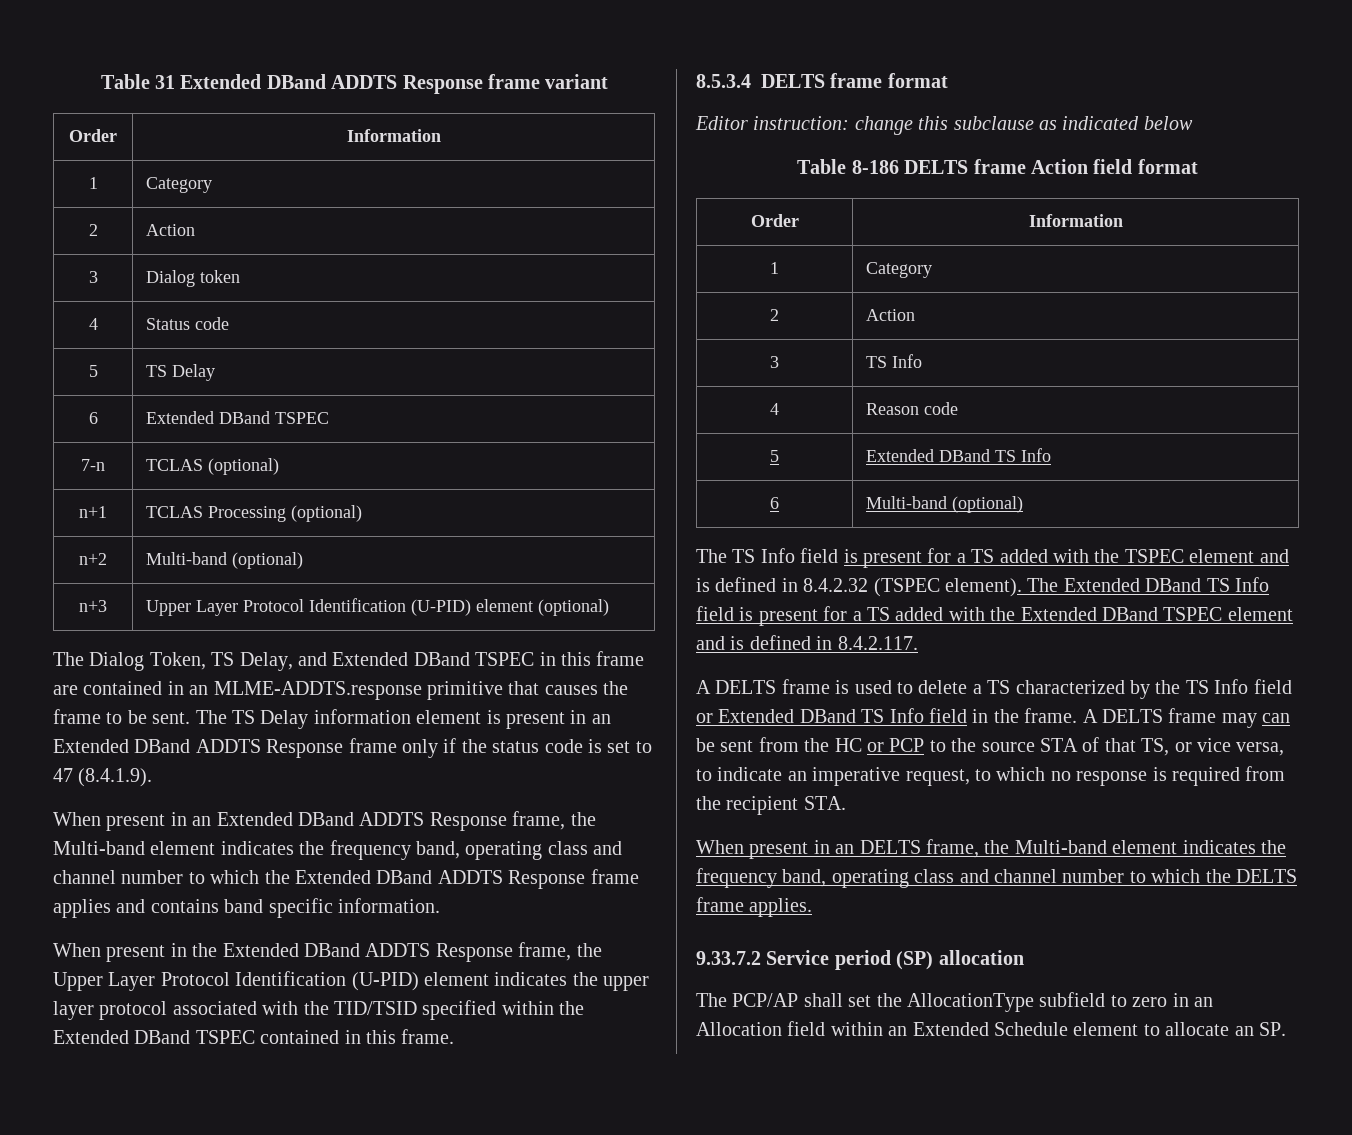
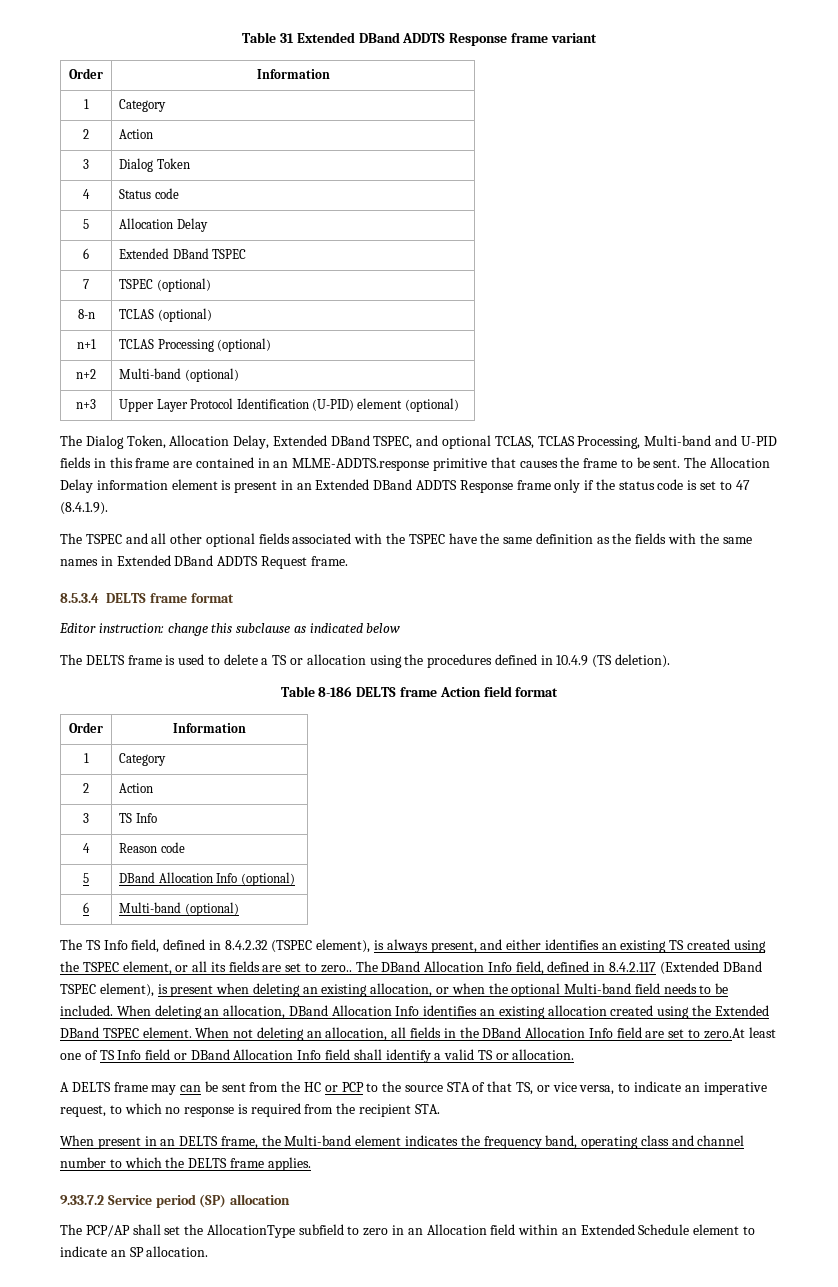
- 3 | Dialog token
+ 3 | Dialog Token
- 5 | TS Delay
+ 5 | Allocation Delay
- 7-n | TCLAS (optional)
+ 7 | TSPEC (optional)
+ 8-n | TCLAS (optional)
- The Dialog Token, TS Delay, and Extended DBand TSPEC in this frame are contained in an MLME-ADDTS.response primitive that causes the frame to be sent.
+ The Dialog Token, Allocation Delay, Extended DBand TSPEC, and optional TCLAS, TCLAS Processing, Multi-band and U-PID fields in this frame are contained in an MLME-ADDTS.response primitive that causes the frame to be sent.
- The TS Delay information element is present in an Extended DBand ADDTS Response frame only if the status code is set to 47 (8.4.1.9).
+ The Allocation Delay information element is present in an Extended DBand ADDTS Response frame only if the status code is set to 47 (8.4.1.9).
- When present in an Extended DBand ADDTS Response frame, the Multi-band element indicates the frequency band, operating class and channel number to which the Extended DBand ADDTS Response frame applies and contains band specific information.
- When present in the Extended DBand ADDTS Response frame, the Upper Layer Protocol Identification (U-PID) element indicates the upper layer protocol associated with the TID/TSID specified within the Extended DBand TSPEC contained in this frame.
+ The TSPEC and all other optional fields associated with the TSPEC have the same definition as the fields with the same names in Extended DBand ADDTS Request frame.
+ The DELTS frame is used to delete a TS or allocation using the procedures defined in 10.4.9 (TS deletion).
- 5 | Extended DBand TS Info
+ 5 | DBand Allocation Info (optional)
- The TS Info field is present for a TS added with the TSPEC element and is defined in 8.4.2.32 (TSPEC element). The Extended DBand TS Info field is present for a TS added with the Extended DBand TSPEC element and is defined in 8.4.2.117.
- A DELTS frame is used to delete a TS characterized by the TS Info field or Extended DBand TS Info field in the frame. A DELTS frame may can be sent from the HC or PCP to the source STA of that TS, or vice versa, to indicate an imperative request, to which no response is required from the recipient STA.
+ The TS Info field, defined in 8.4.2.32 (TSPEC element), is always present, and either identifies an existing TS created using the TSPEC element, or all its fields are set to zero.. The DBand Allocation Info field, defined in 8.4.2.117 (Extended DBand TSPEC element), is present when deleting an existing allocation, or when the optional Multi-band field needs to be included. When deleting an allocation, DBand Allocation Info identifies an existing allocation created using the Extended DBand TSPEC element. When not deleting an allocation, all fields in the DBand Allocation Info field are set to zero.At least one of TS Info field or DBand Allocation Info field shall identify a valid TS or allocation.
+ A DELTS frame may can be sent from the HC or PCP to the source STA of that TS, or vice versa, to indicate an imperative request, to which no response is required from the recipient STA.
- The PCP/AP shall set the AllocationType subfield to zero in an Allocation field within an Extended Schedule element to allocate an SP.
+ The PCP/AP shall set the AllocationType subfield to zero in an Allocation field within an Extended Schedule element to indicate an SP allocation.

